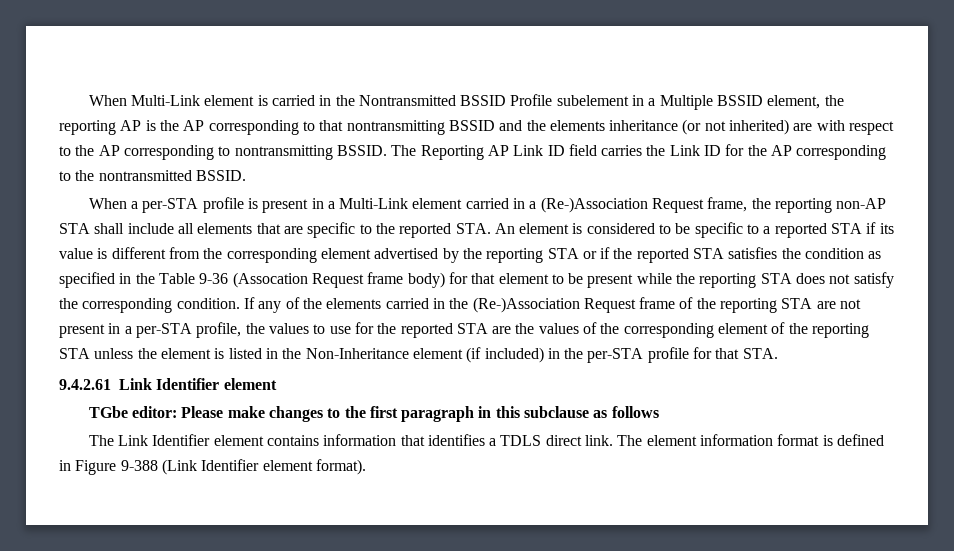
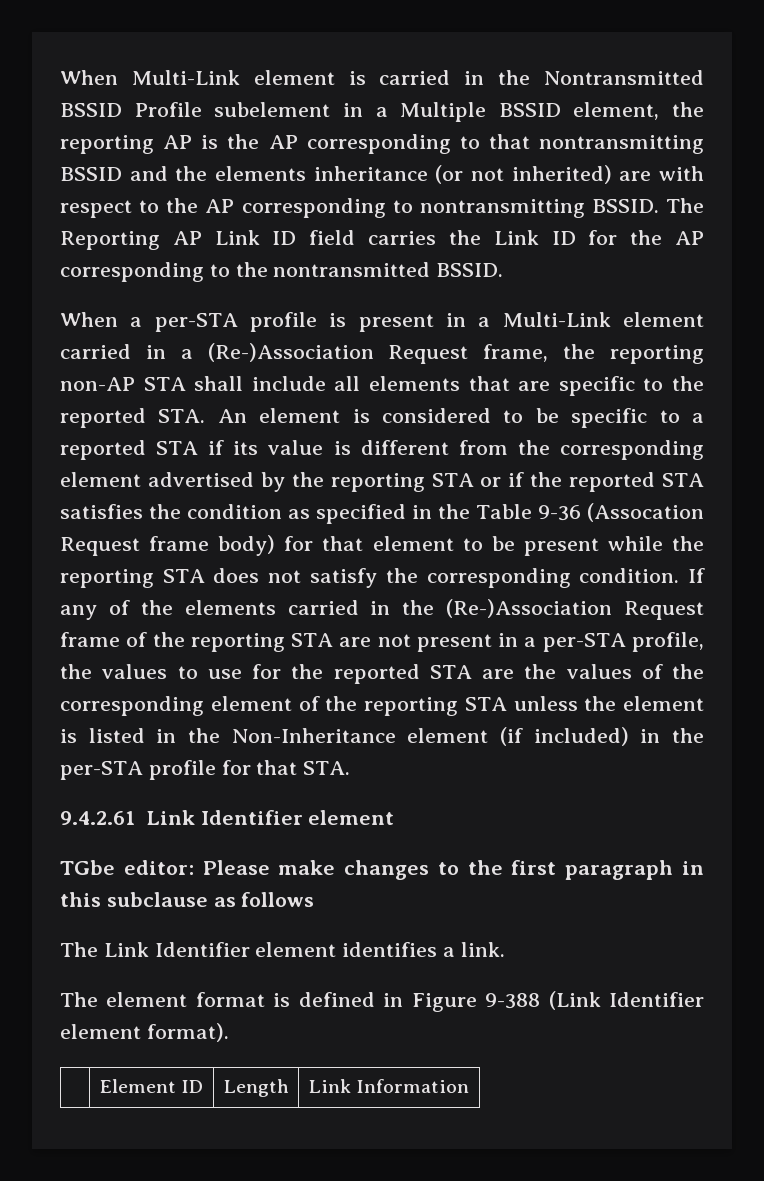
- The Link Identifier element contains information that identifies a TDLS direct link. The element information format is defined in Figure 9-388 (Link Identifier element format).
+ The Link Identifier element identifies a link.
+ The element format is defined in Figure 9-388 (Link Identifier element format).
+ | Element ID | Length | Link Information

